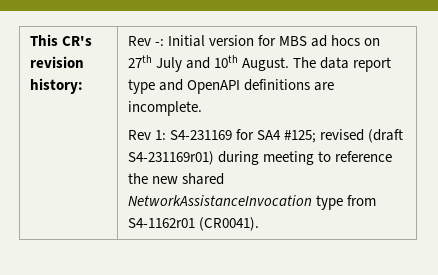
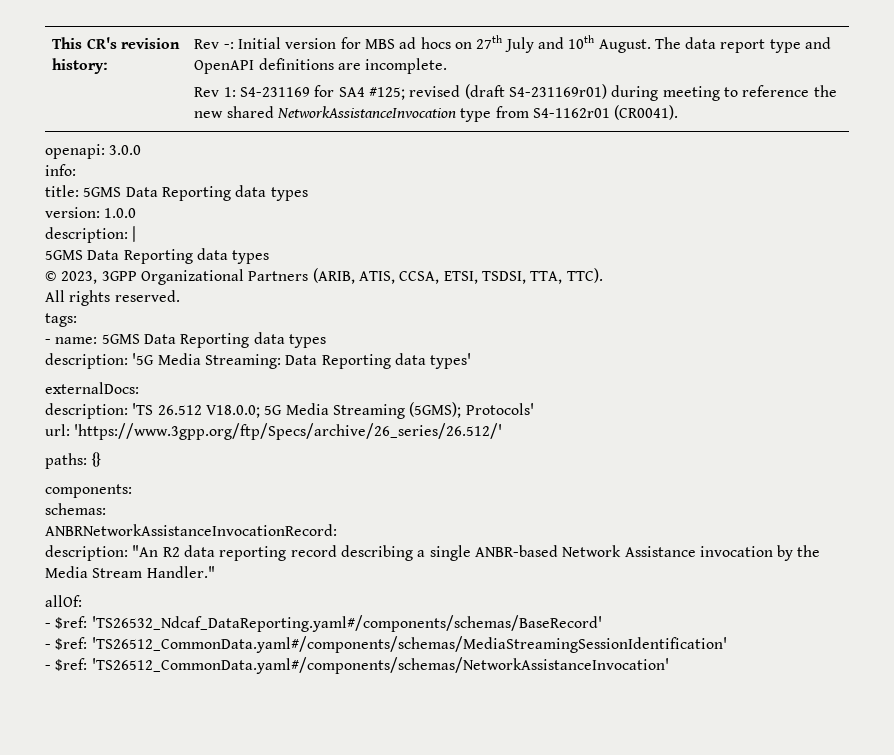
+ openapi: 3.0.0
+ info:
+ title: 5GMS Data Reporting data types
+ version: 1.0.0
+ description: |
+ 5GMS Data Reporting data types
+ © 2023, 3GPP Organizational Partners (ARIB, ATIS, CCSA, ETSI, TSDSI, TTA, TTC).
+ All rights reserved.
+ tags:
+ - name: 5GMS Data Reporting data types
+ description: '5G Media Streaming: Data Reporting data types'
+ externalDocs:
+ description: 'TS 26.512 V18.0.0; 5G Media Streaming (5GMS); Protocols'
+ url: 'https://www.3gpp.org/ftp/Specs/archive/26_series/26.512/'
+ paths: {}
+ components:
+ schemas:
+ ANBRNetworkAssistanceInvocationRecord:
+ description: "An R2 data reporting record describing a single ANBR-based Network Assistance invocation by the Media Stream Handler."
+ allOf:
+ - $ref: 'TS26532_Ndcaf_DataReporting.yaml#/components/schemas/BaseRecord'
+ - $ref: 'TS26512_CommonData.yaml#/components/schemas/MediaStreamingSessionIdentification'
+ - $ref: 'TS26512_CommonData.yaml#/components/schemas/NetworkAssistanceInvocation'

